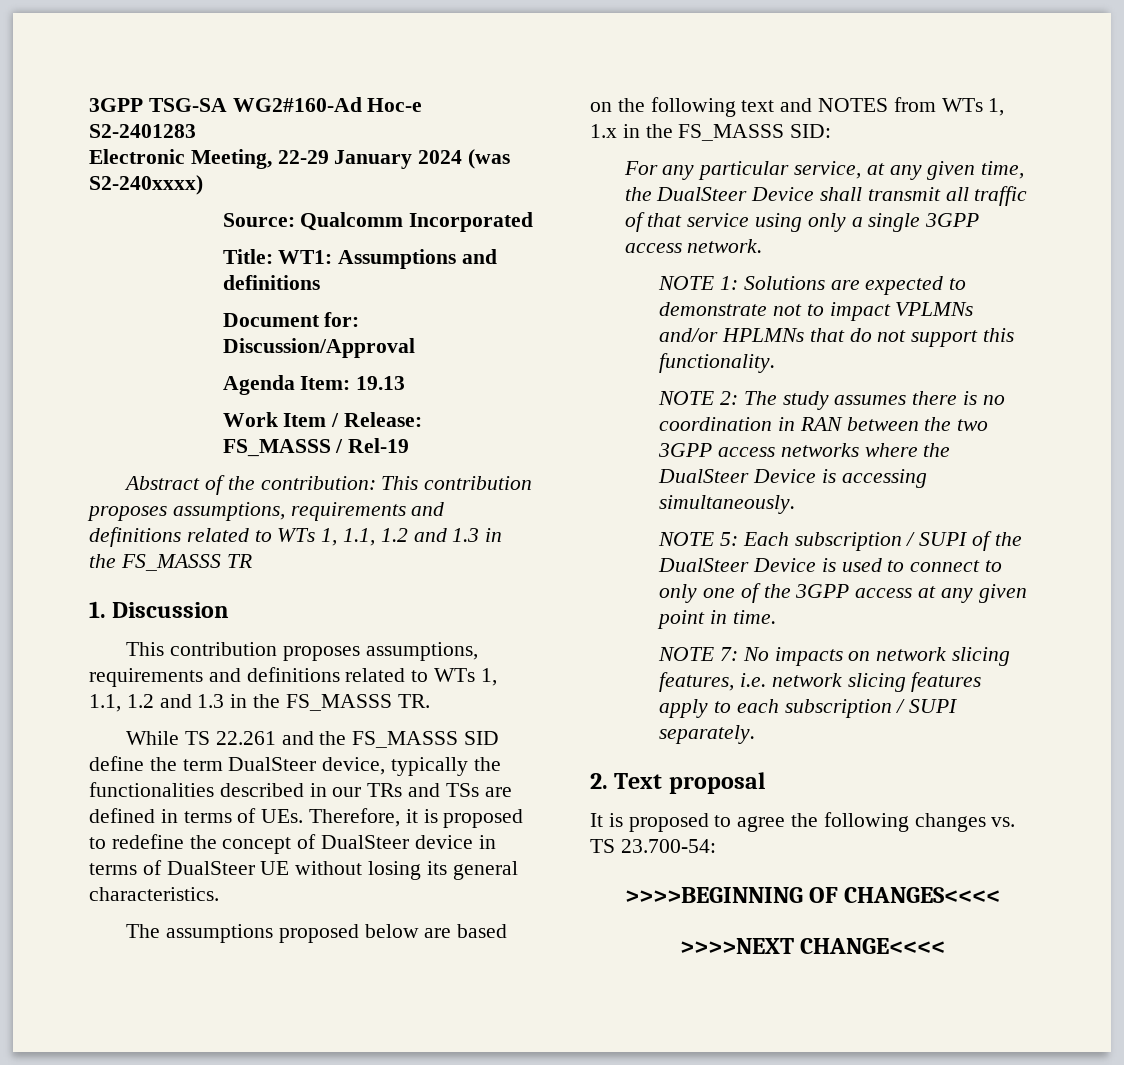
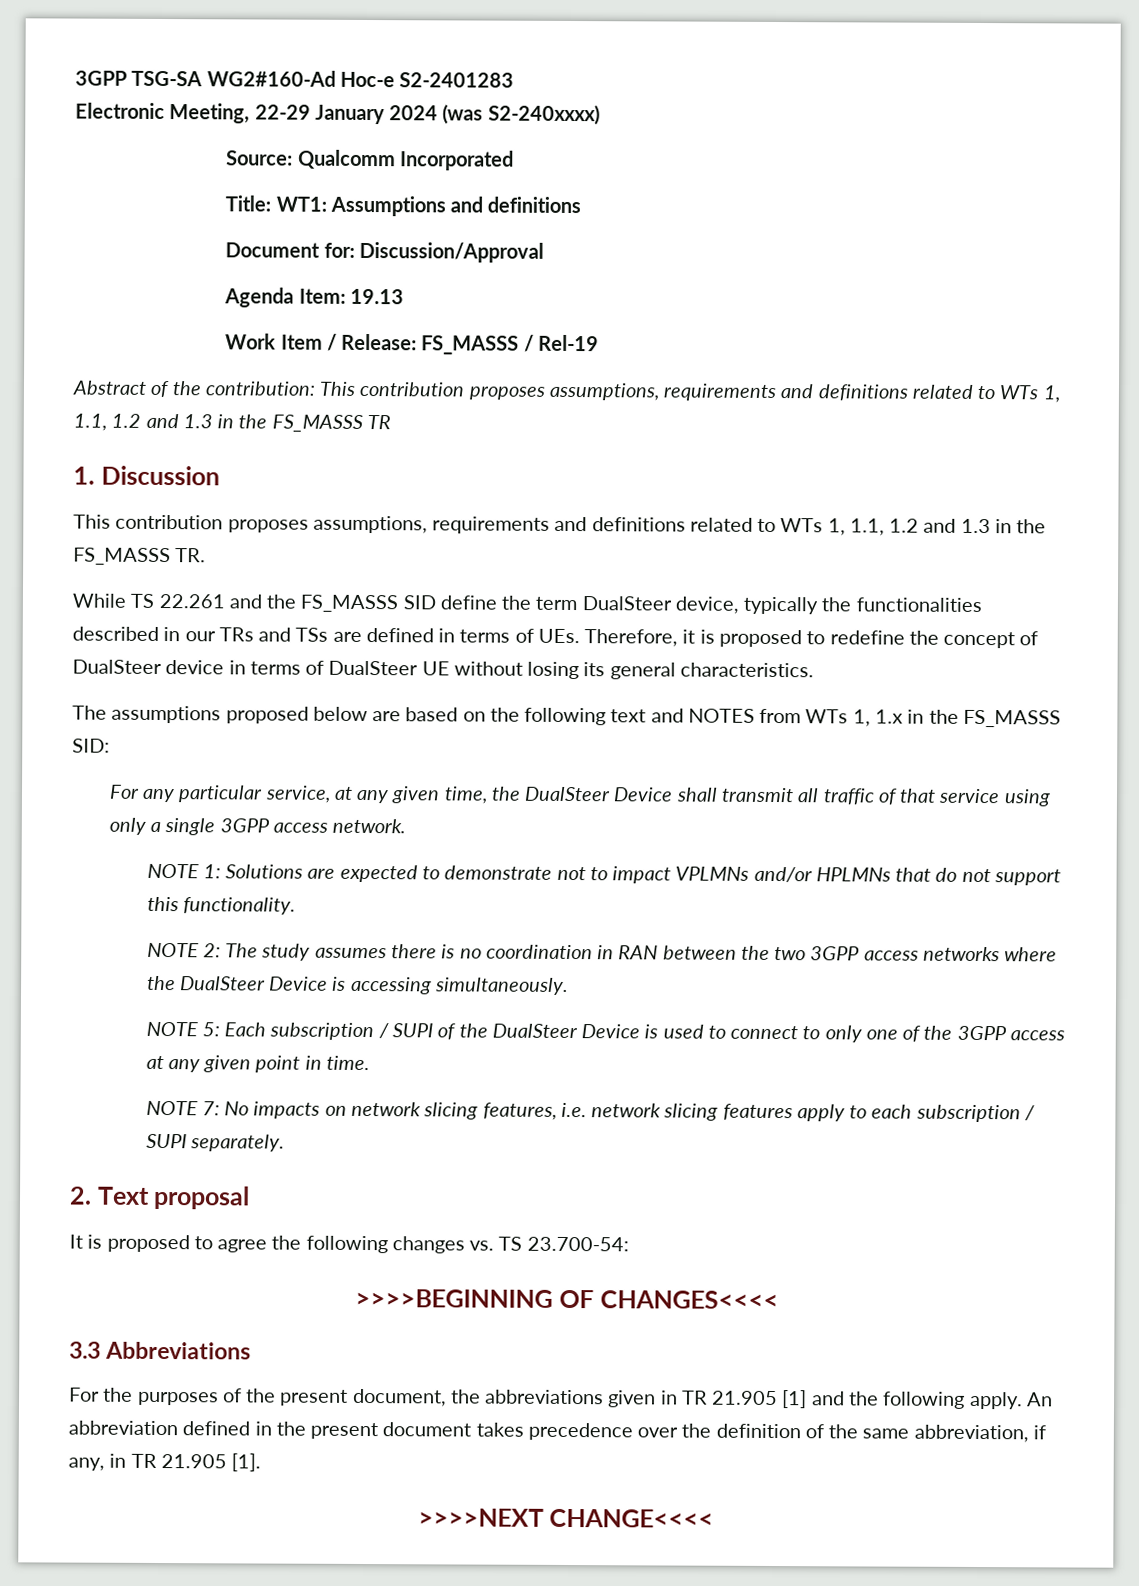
+ 3.3 Abbreviations
+ For the purposes of the present document, the abbreviations given in TR 21.905 [1] and the following apply. An abbreviation defined in the present document takes precedence over the definition of the same abbreviation, if any, in TR 21.905 [1].

